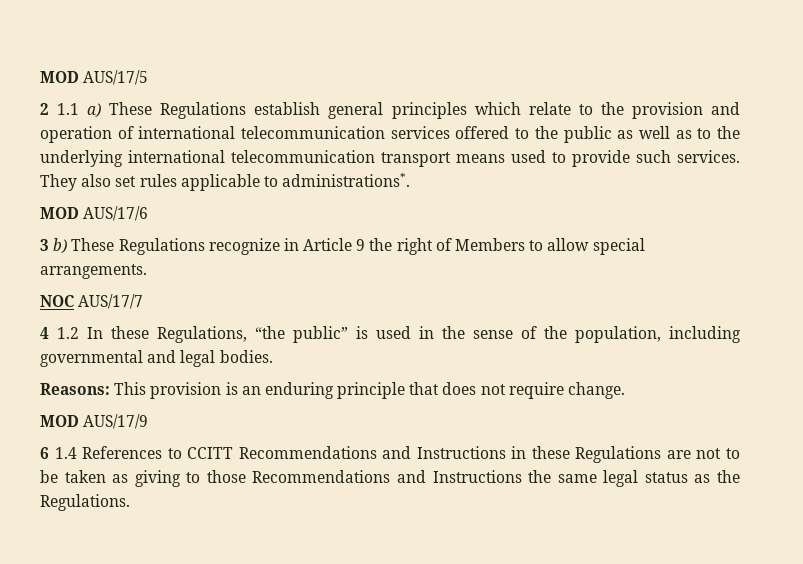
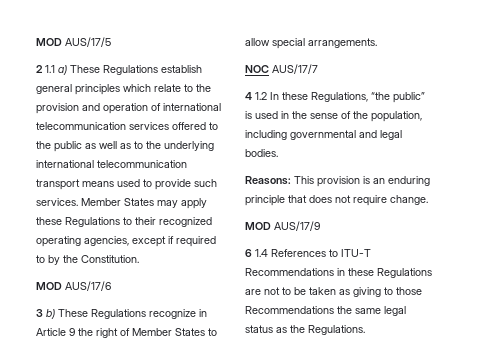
- They also set rules applicable to administrations*.
+ Member States may apply these Regulations to their recognized operating agencies, except if required to by the Constitution.
- 3 b) These Regulations recognize in Article 9 the right of Members to allow special arrangements.
+ 3 b) These Regulations recognize in Article 9 the right of Member States to allow special arrangements.
- 6 1.4 References to CCITT Recommendations and Instructions in these Regulations are not to be taken as giving to those Recommendations and Instructions the same legal status as the Regulations.
+ 6 1.4 References to ITU-T Recommendations in these Regulations are not to be taken as giving to those Recommendations the same legal status as the Regulations.

